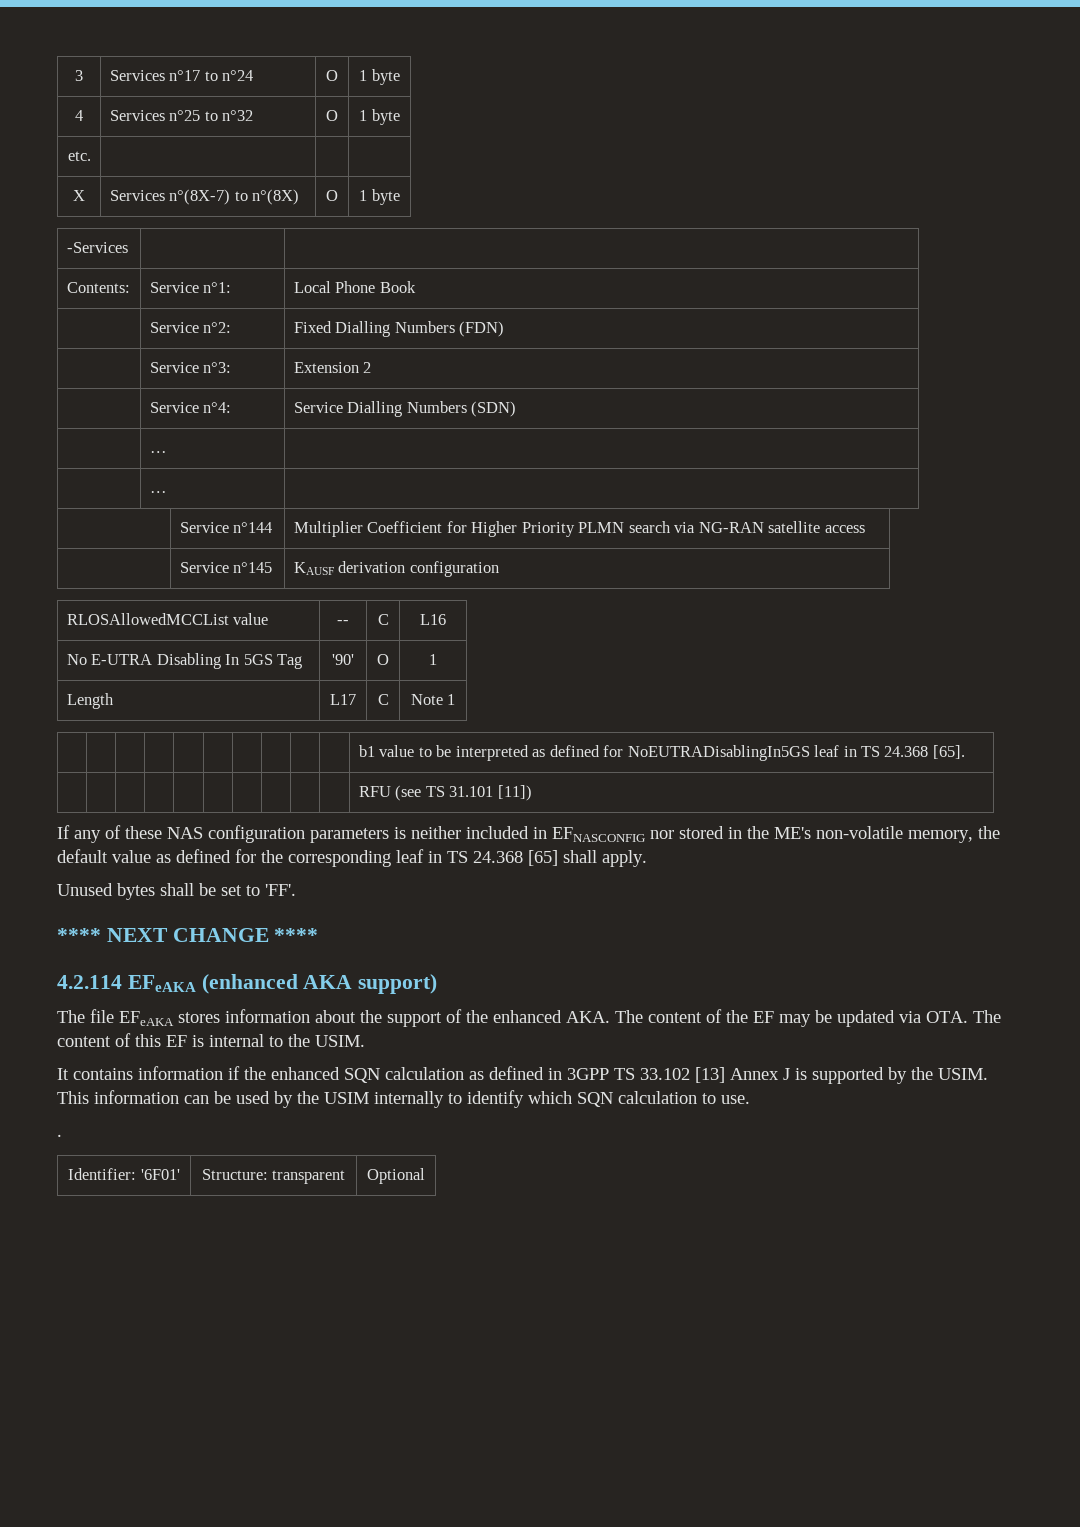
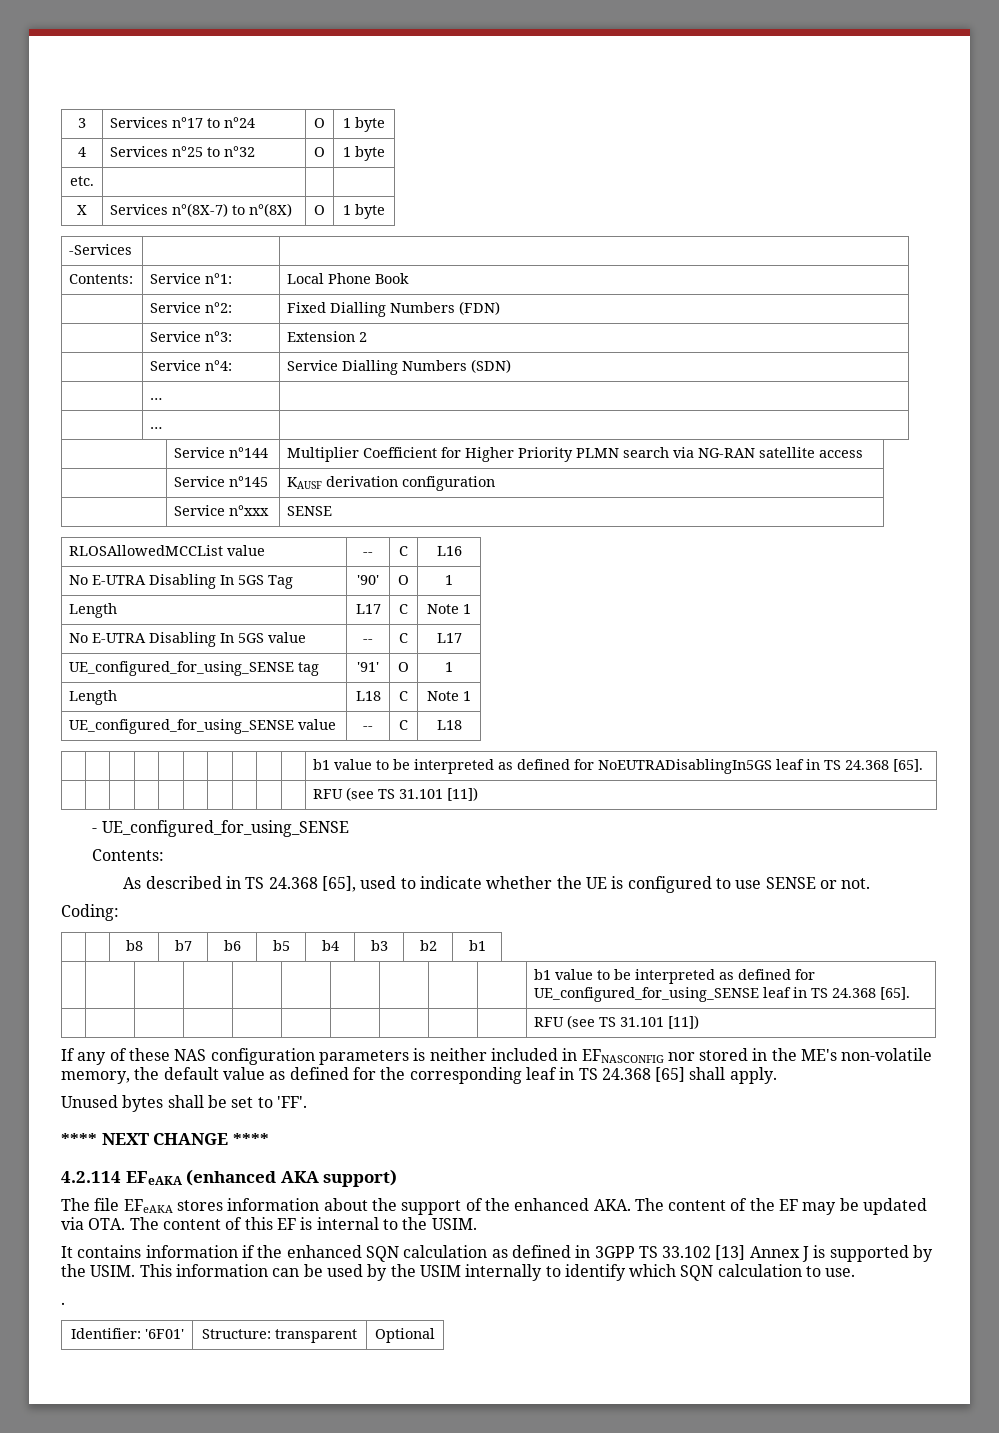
+ | Service n°xxx | SENSE
+ No E-UTRA Disabling In 5GS value | -- | C | L17
+ UE_configured_for_using_SENSE tag | '91' | O | 1
+ Length | L18 | C | Note 1
+ UE_configured_for_using_SENSE value | -- | C | L18
+ - UE_configured_for_using_SENSE
+ Contents:
+ As described in TS 24.368 [65], used to indicate whether the UE is configured to use SENSE or not.
+ Coding:
+ | | b8 | b7 | b6 | b5 | b4 | b3 | b2 | b1
+ | | | | | | | | | | b1 value to be interpreted as defined for UE_configured_for_using_SENSE leaf in TS 24.368 [65].
+ | | | | | | | | | | RFU (see TS 31.101 [11])

